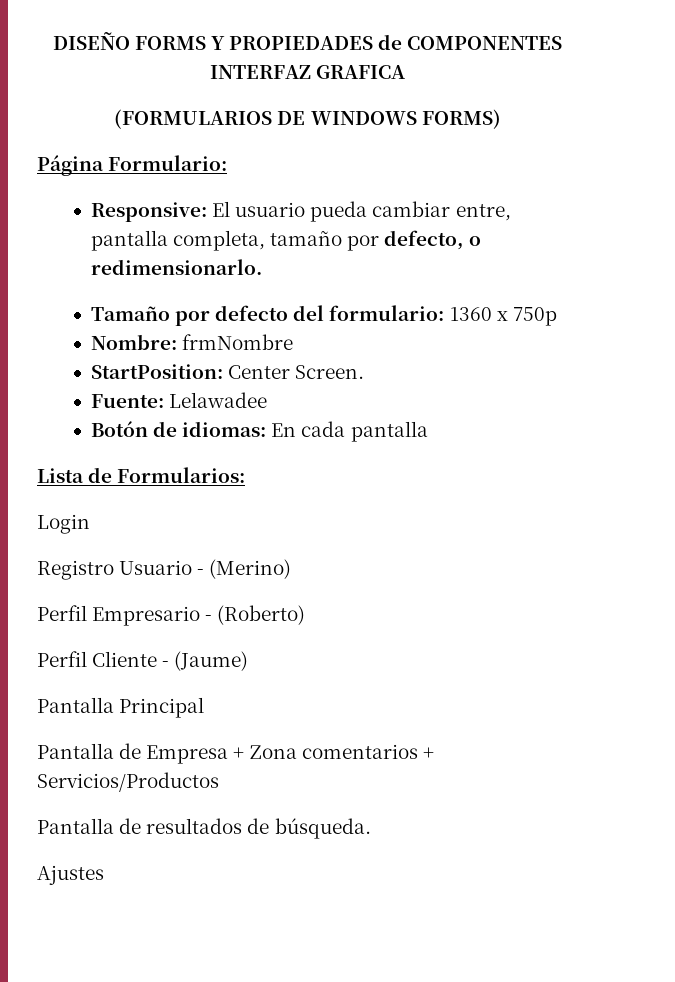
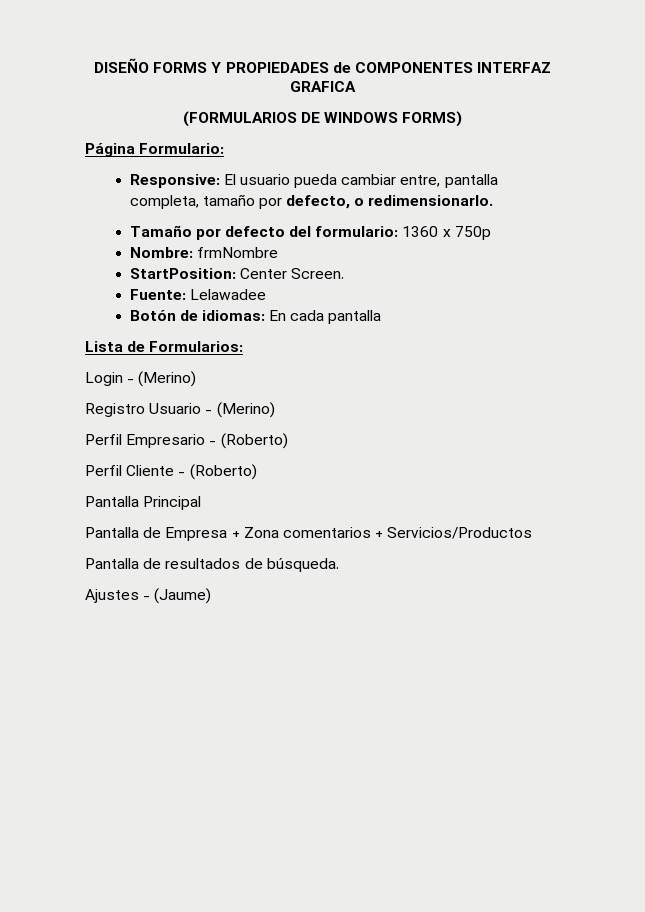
- Login
+ Login - (Merino)
- Perfil Cliente - (Jaume)
+ Perfil Cliente - (Roberto)
- Ajustes
+ Ajustes - (Jaume)

